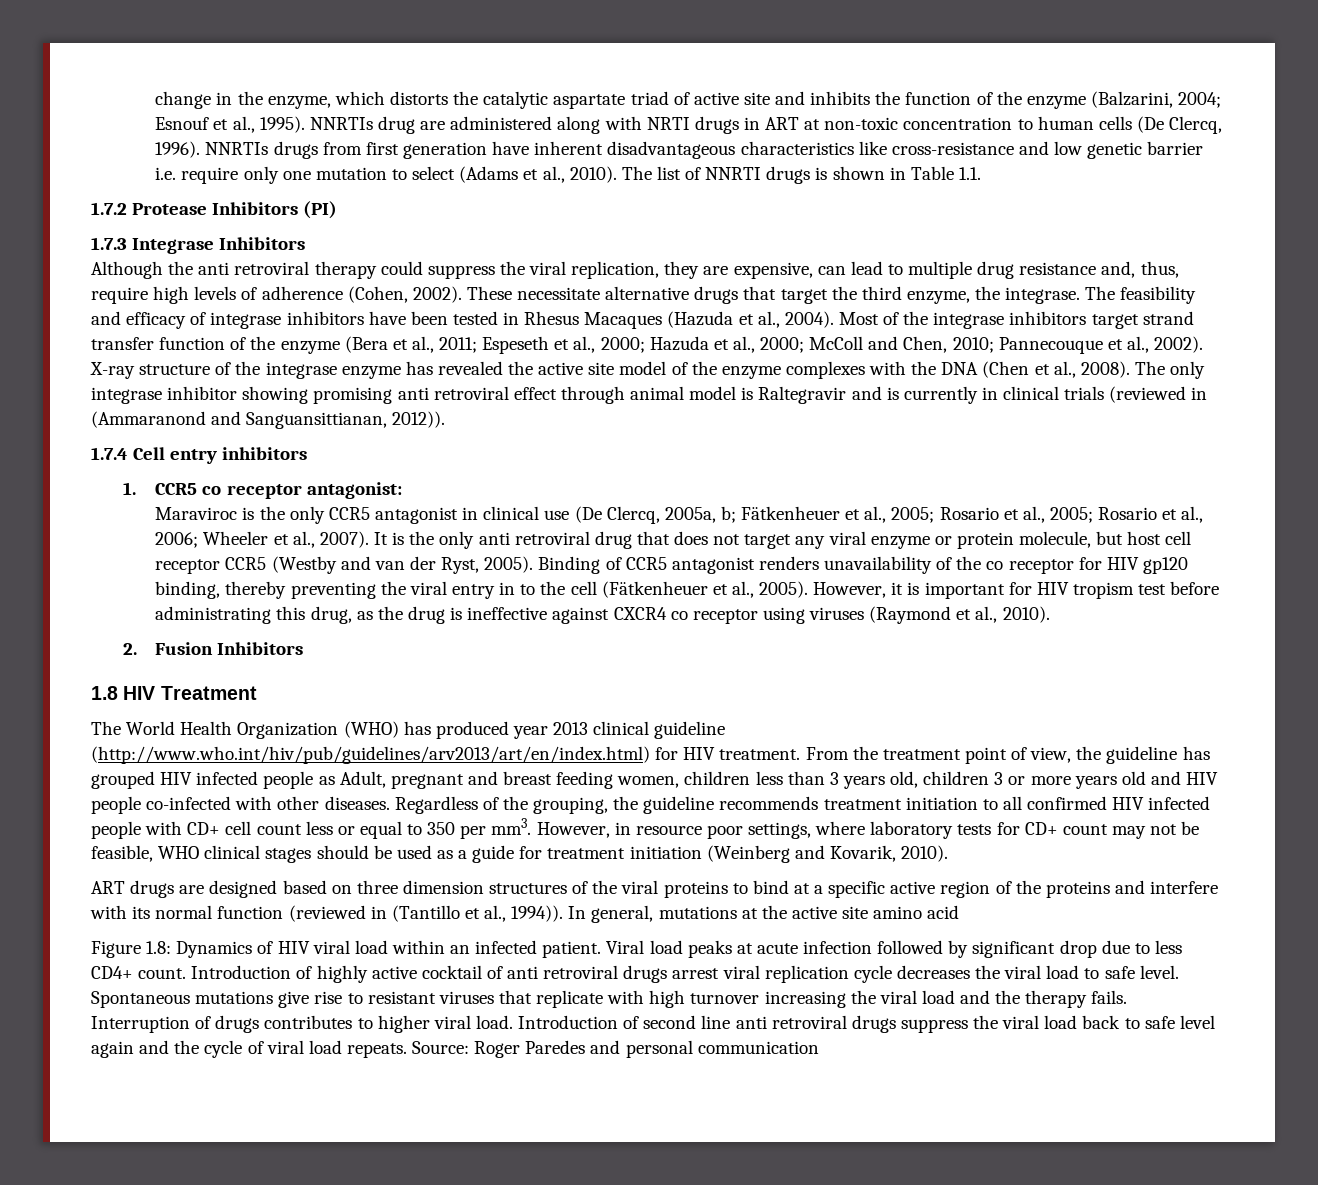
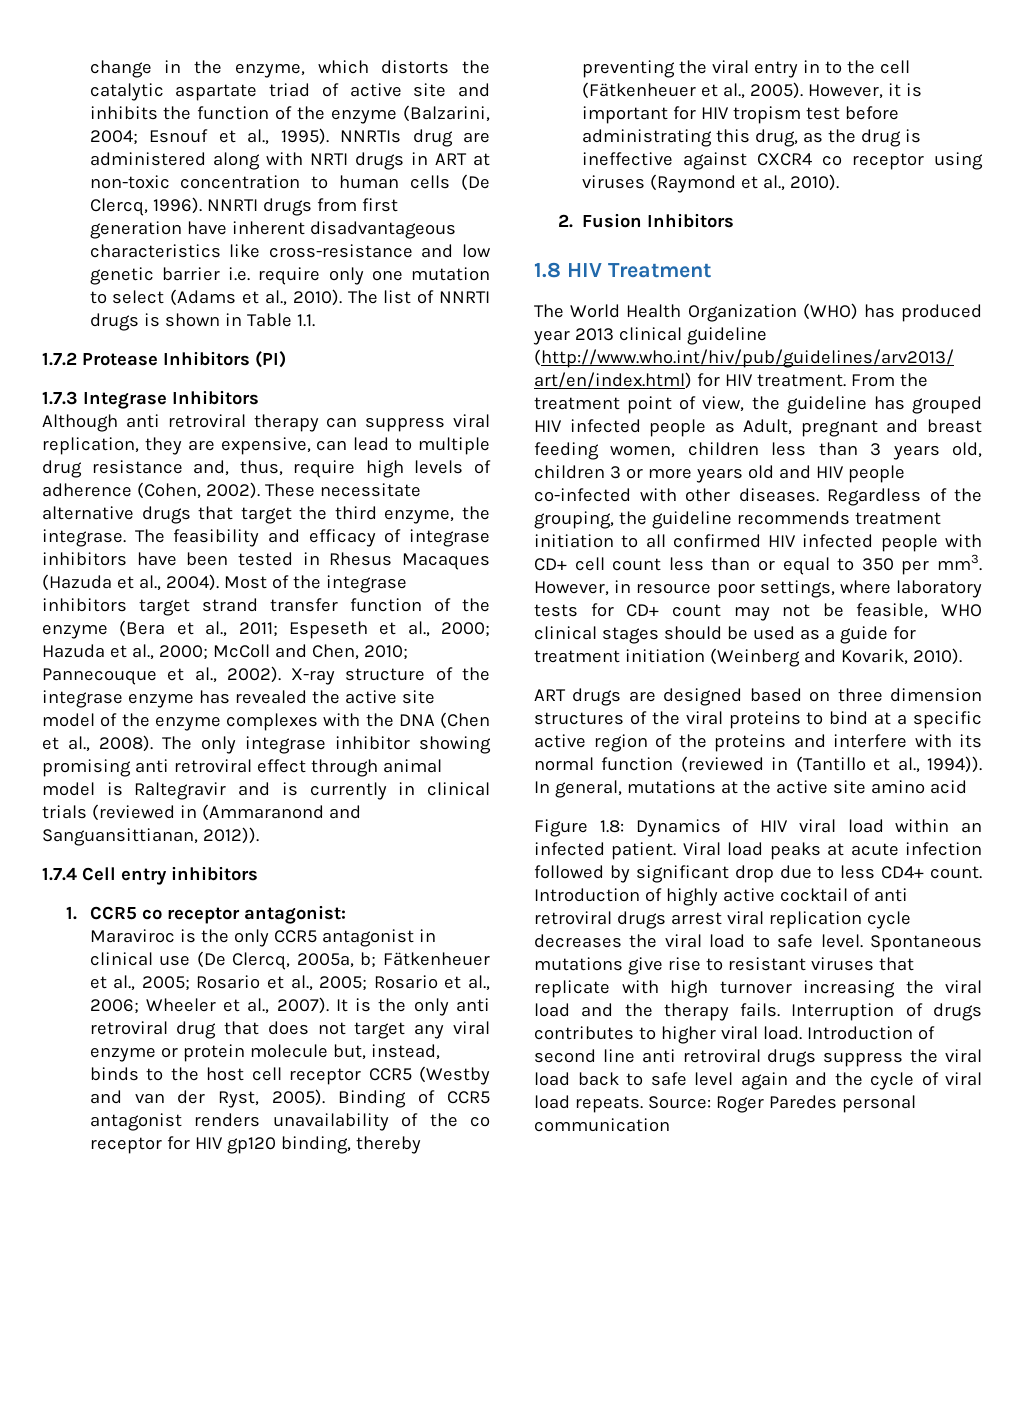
- NNRTIs drugs from first generation have inherent disadvantageous characteristics like cross-resistance and low genetic barrier i.e. require only one mutation to select (Adams et al., 2010).
+ NNRTI drugs from first generation have inherent disadvantageous characteristics like cross-resistance and low genetic barrier i.e. require only one mutation to select (Adams et al., 2010).
- Although the anti retroviral therapy could suppress the viral replication, they are expensive, can lead to multiple drug resistance and, thus, require high levels of adherence (Cohen, 2002).
+ Although anti retroviral therapy can suppress viral replication, they are expensive, can lead to multiple drug resistance and, thus, require high levels of adherence (Cohen, 2002).
- It is the only anti retroviral drug that does not target any viral enzyme or protein molecule, but host cell receptor CCR5 (Westby and van der Ryst, 2005).
+ It is the only anti retroviral drug that does not target any viral enzyme or protein molecule but, instead, binds to the host cell receptor CCR5 (Westby and van der Ryst, 2005).
- Regardless of the grouping, the guideline recommends treatment initiation to all confirmed HIV infected people with CD+ cell count less or equal to 350 per mm3.
+ Regardless of the grouping, the guideline recommends treatment initiation to all confirmed HIV infected people with CD+ cell count less than or equal to 350 per mm3.
- Source: Roger Paredes and personal communication
+ Source: Roger Paredes personal communication

